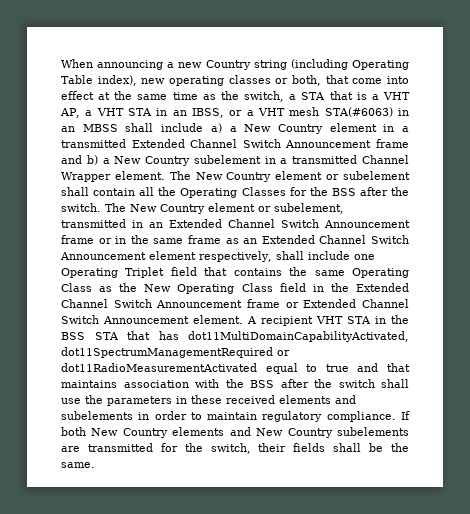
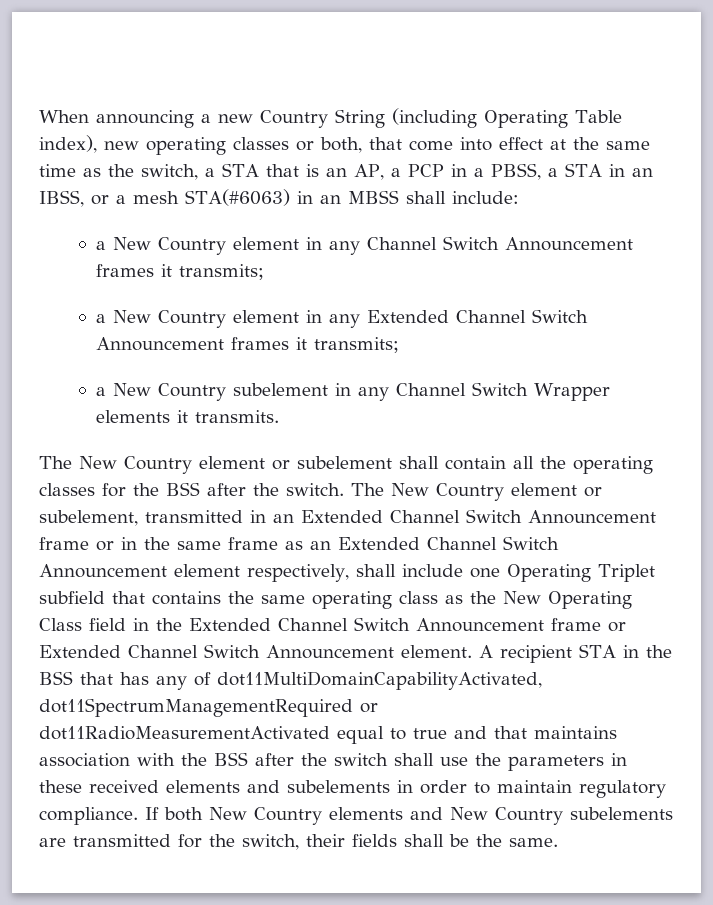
- When announcing a new Country string (including Operating Table index), new operating classes or both, that come into effect at the same time as the switch, a STA that is a VHT AP, a VHT STA in an IBSS, or a VHT mesh STA(#6063) in an MBSS shall include a) a New Country element in a transmitted Extended Channel Switch Announcement frame and b) a New Country subelement in a transmitted Channel Wrapper element. The New Country element or subelement shall contain all the Operating Classes for the BSS after the switch.
+ When announcing a new Country String (including Operating Table index), new operating classes or both, that come into effect at the same time as the switch, a STA that is an AP, a PCP in a PBSS, a STA in an IBSS, or a mesh STA(#6063) in an MBSS shall include:
+ a New Country element in any Channel Switch Announcement frames it transmits;
+ a New Country element in any Extended Channel Switch Announcement frames it transmits;
+ a New Country subelement in any Channel Switch Wrapper elements it transmits.
+ The New Country element or subelement shall contain all the operating classes for the BSS after the switch.
- The New Country element or subelement, transmitted in an Extended Channel Switch Announcement frame or in the same frame as an Extended Channel Switch Announcement element respectively, shall include one Operating Triplet field that contains the same Operating Class as the New Operating Class field in the Extended Channel Switch Announcement frame or Extended Channel Switch Announcement element.
+ The New Country element or subelement, transmitted in an Extended Channel Switch Announcement frame or in the same frame as an Extended Channel Switch Announcement element respectively, shall include one Operating Triplet subfield that contains the same operating class as the New Operating Class field in the Extended Channel Switch Announcement frame or Extended Channel Switch Announcement element.
- A recipient VHT STA in the BSS STA that has dot11MultiDomainCapabilityActivated, dot11SpectrumManagementRequired or dot11RadioMeasurementActivated equal to true and that maintains association with the BSS after the switch shall use the parameters in these received elements and subelements in order to maintain regulatory compliance.
+ A recipient STA in the BSS that has any of dot11MultiDomainCapabilityActivated, dot11SpectrumManagementRequired or dot11RadioMeasurementActivated equal to true and that maintains association with the BSS after the switch shall use the parameters in these received elements and subelements in order to maintain regulatory compliance.

